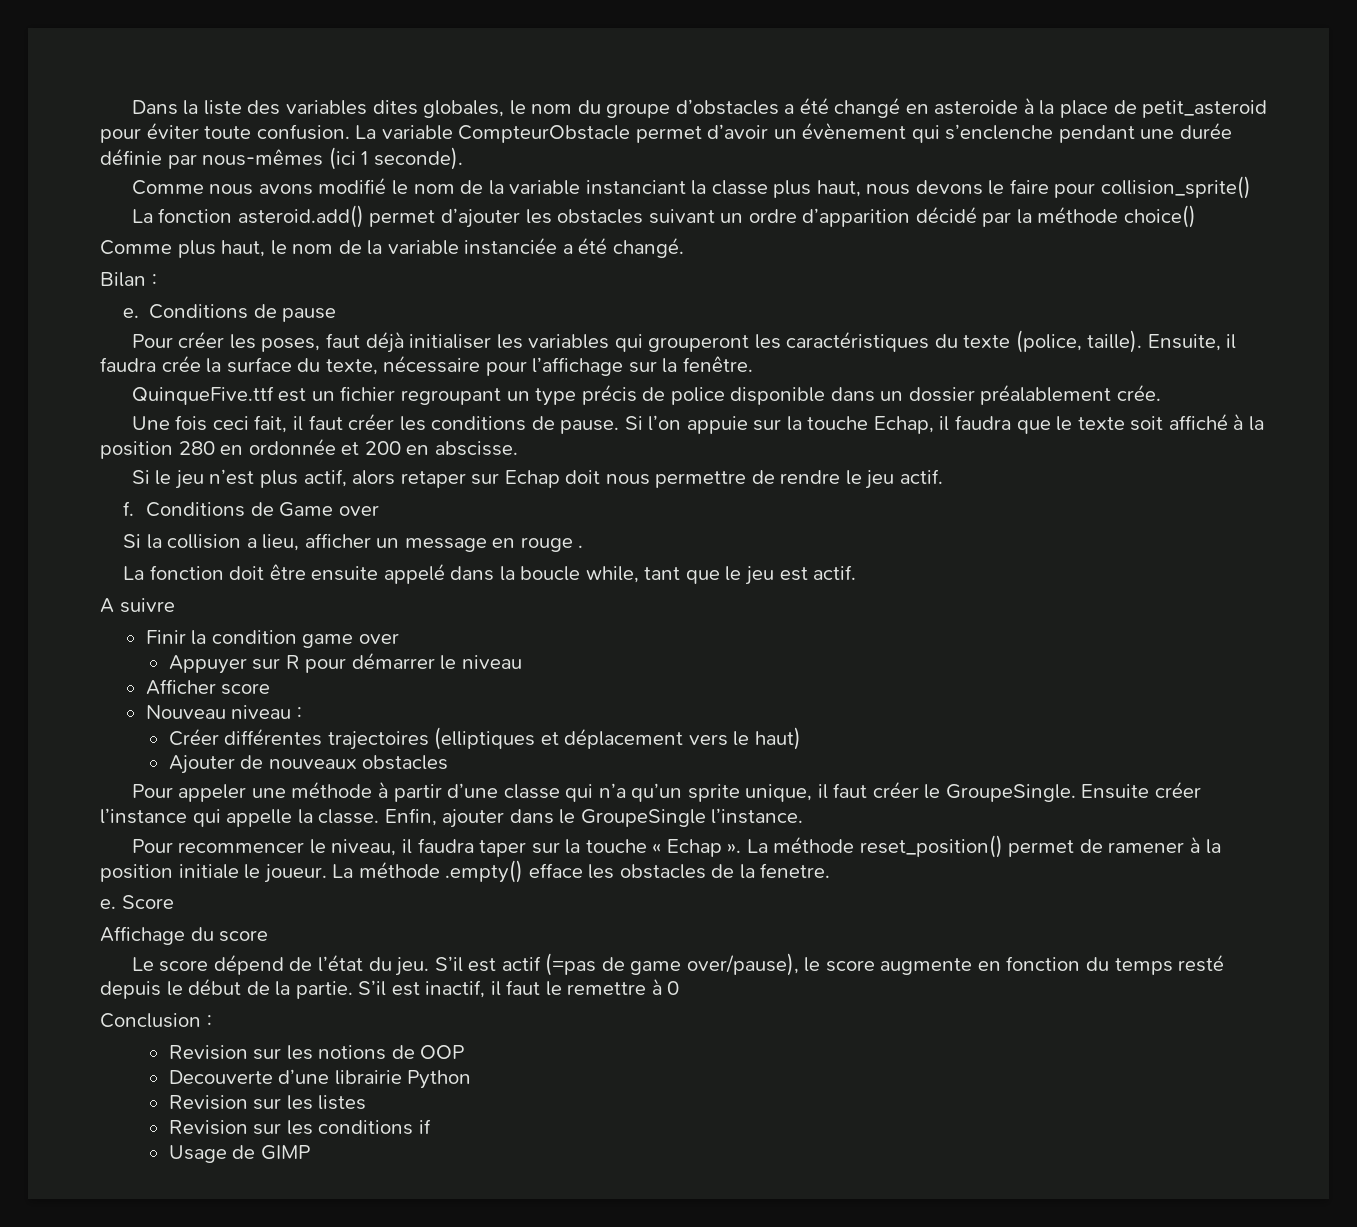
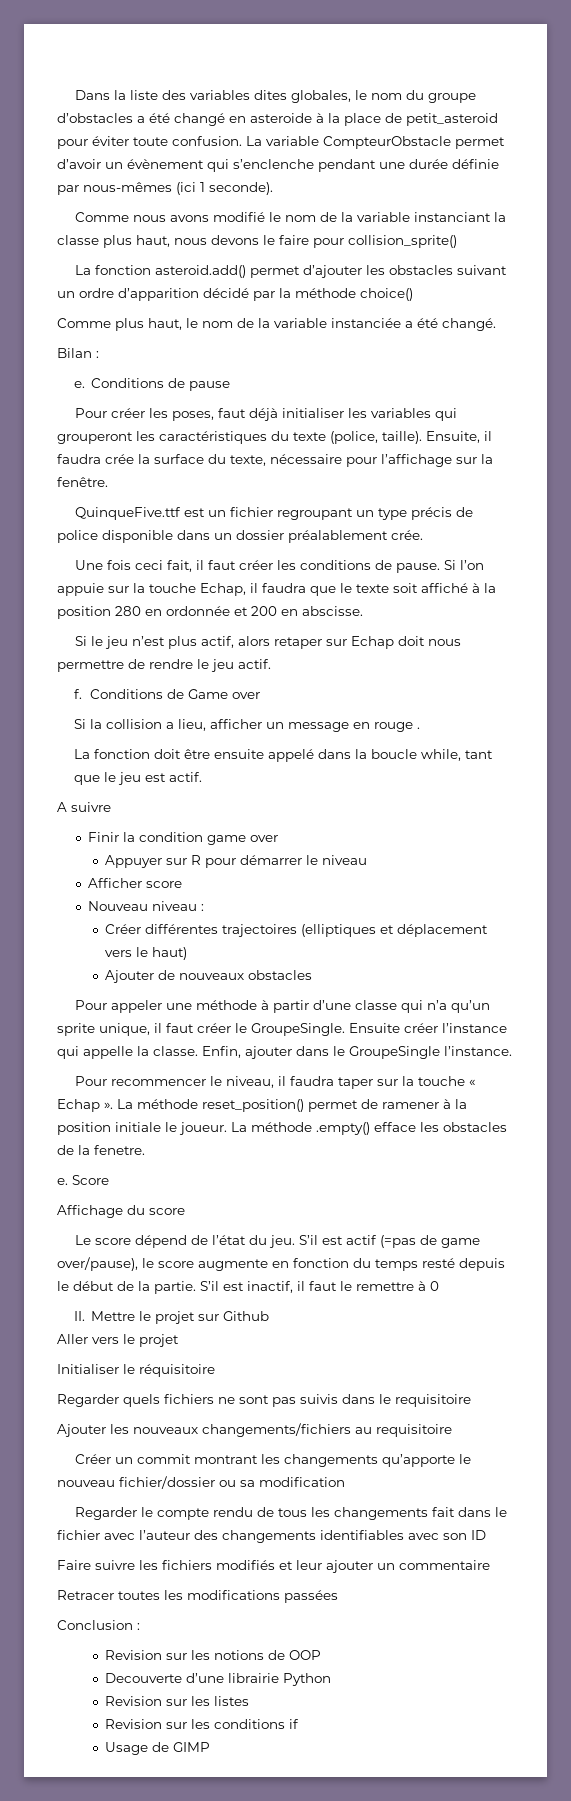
+ II. Mettre le projet sur Github
+ Aller vers le projet
+ Initialiser le réquisitoire
+ Regarder quels fichiers ne sont pas suivis dans le requisitoire
+ Ajouter les nouveaux changements/fichiers au requisitoire
+ Créer un commit montrant les changements qu’apporte le nouveau fichier/dossier ou sa modification
+ Regarder le compte rendu de tous les changements fait dans le fichier avec l’auteur des changements identifiables avec son ID
+ Faire suivre les fichiers modifiés et leur ajouter un commentaire
+ Retracer toutes les modifications passées

